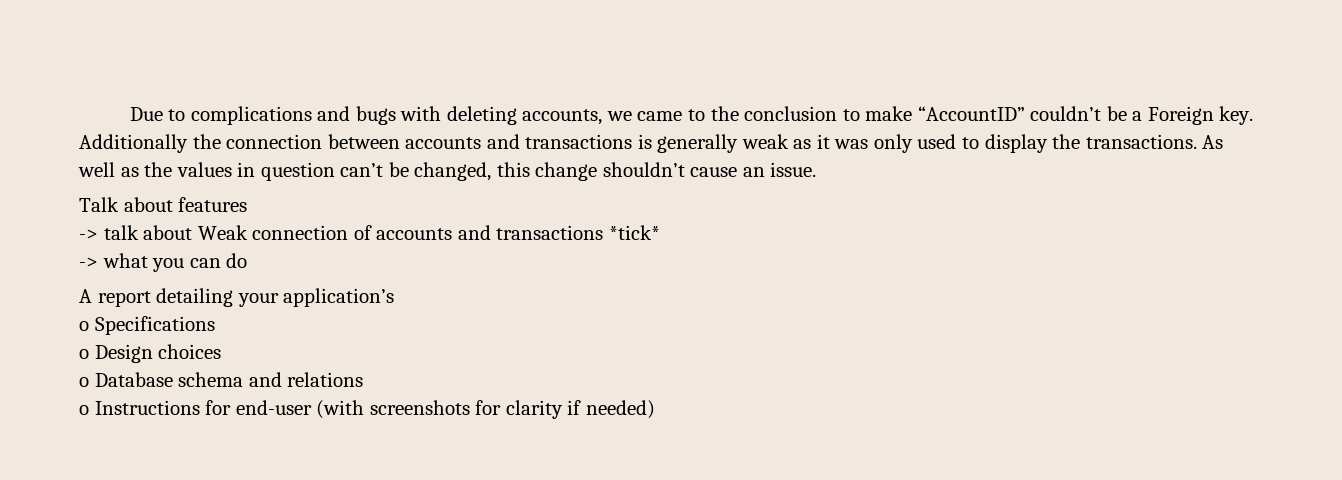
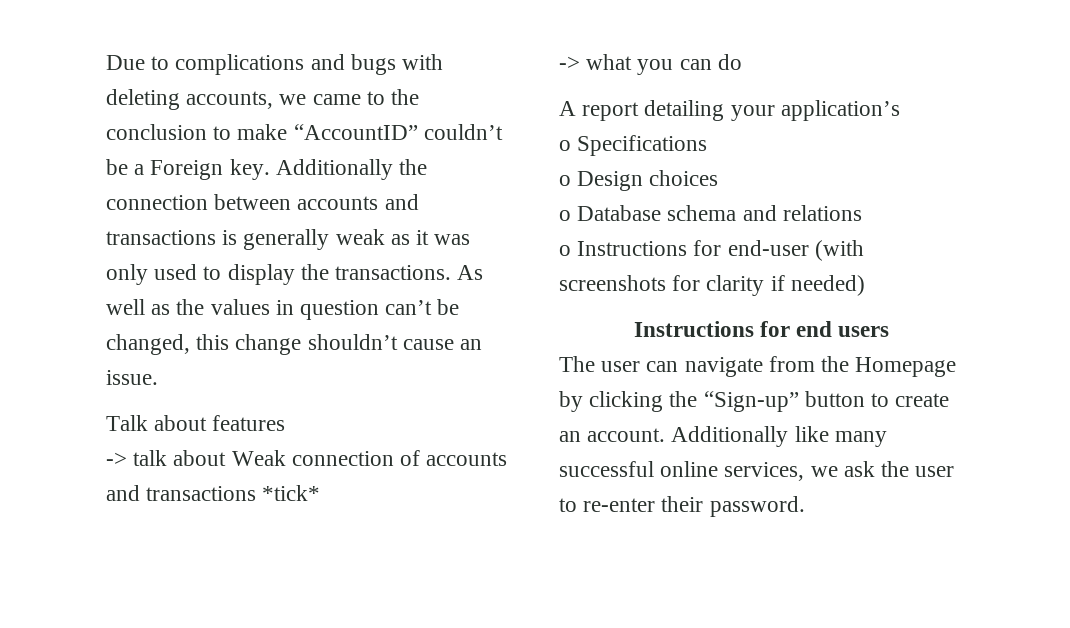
+ Instructions for end users
+ The user can navigate from the Homepage by clicking the “Sign-up” button to create an account. Additionally like many successful online services, we ask the user to re-enter their password.

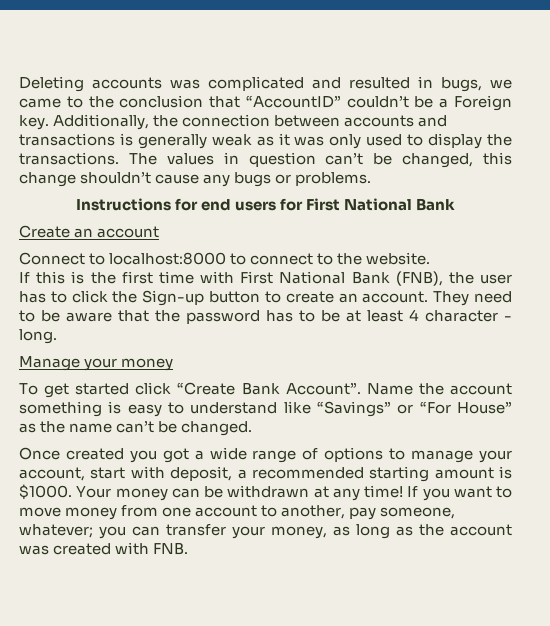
- Due to complications and bugs with deleting accounts, we came to the conclusion to make “AccountID” couldn’t be a Foreign key.
+ Deleting accounts was complicated and resulted in bugs, we came to the conclusion that “AccountID” couldn’t be a Foreign key.
- Additionally the connection between accounts and transactions is generally weak as it was only used to display the transactions.
+ Additionally, the connection between accounts and transactions is generally weak as it was only used to display the transactions.
- As well as the values in question can’t be changed, this change shouldn’t cause an issue.
- Talk about features
- -> talk about Weak connection of accounts and transactions *tick*
- -> what you can do
- A report detailing your application’s
- o Specifications
- o Design choices
- o Database schema and relations
- o Instructions for end-user (with screenshots for clarity if needed)
- Instructions for end users
- The user can navigate from the Homepage by clicking the “Sign-up” button to create an account.
+ The values in question can’t be changed, this change shouldn’t cause any bugs or problems.
+ Instructions for end users for First National Bank
+ Create an account
+ Connect to localhost:8000 to connect to the website.
+ If this is the first time with First National Bank (FNB), the user has to click the Sign-up button to create an account.
- Additionally like many successful online services, we ask the user to re-enter their password.
+ They need to be aware that the password has to be at least 4 character - long.
+ Manage your money
+ To get started click “Create Bank Account”. Name the account something is easy to understand like “Savings” or “For House” as the name can’t be changed.
+ Once created you got a wide range of options to manage your account, start with deposit, a recommended starting amount is $1000. Your money can be withdrawn at any time! If you want to move money from one account to another, pay someone, whatever; you can transfer your money, as long as the account was created with FNB.

